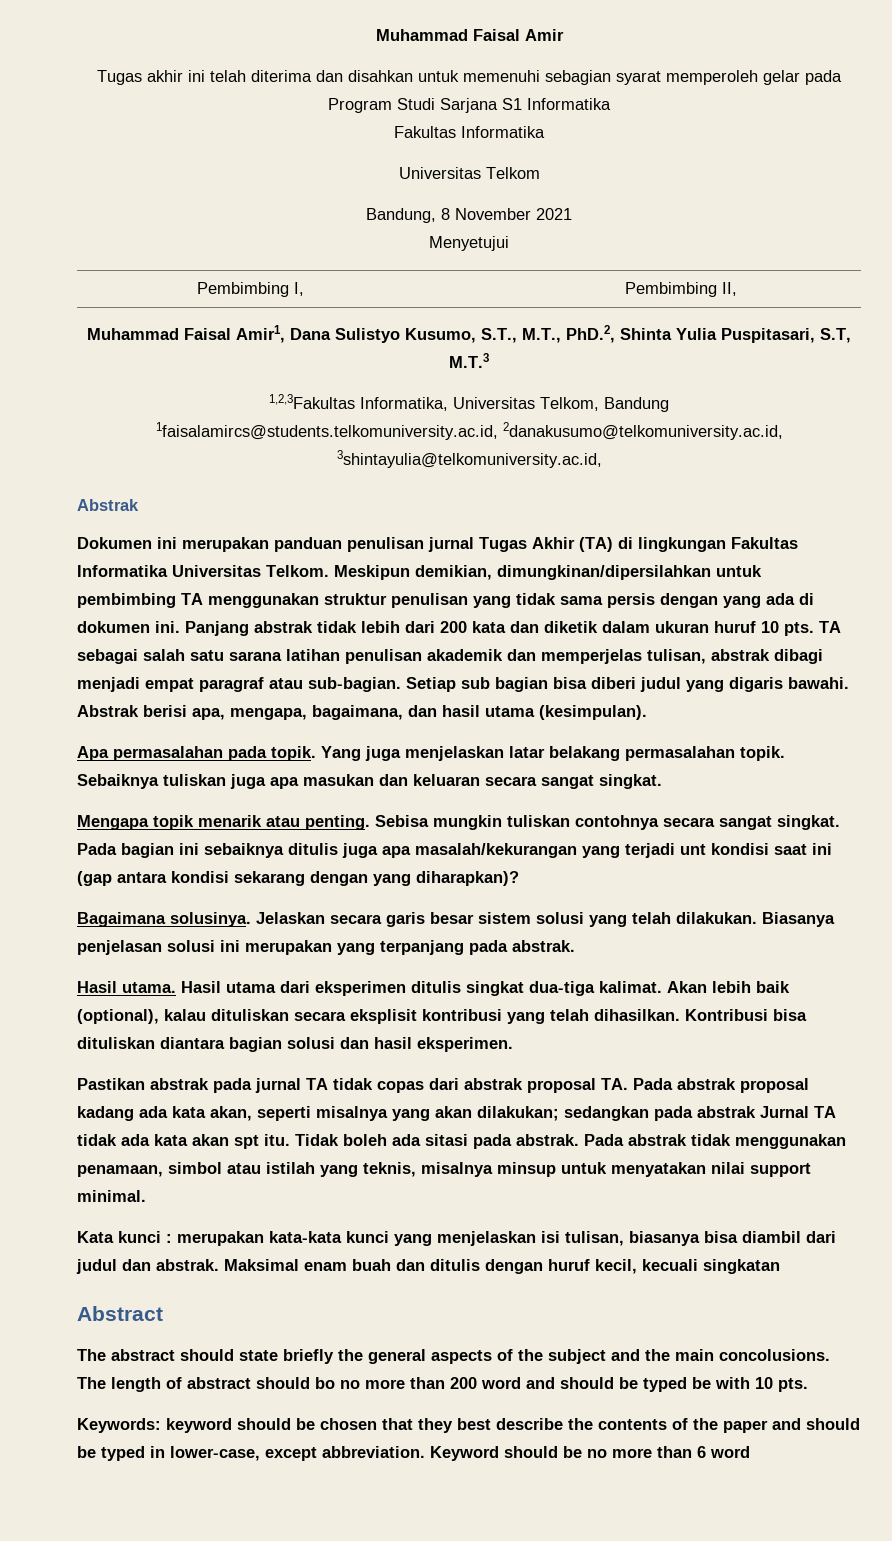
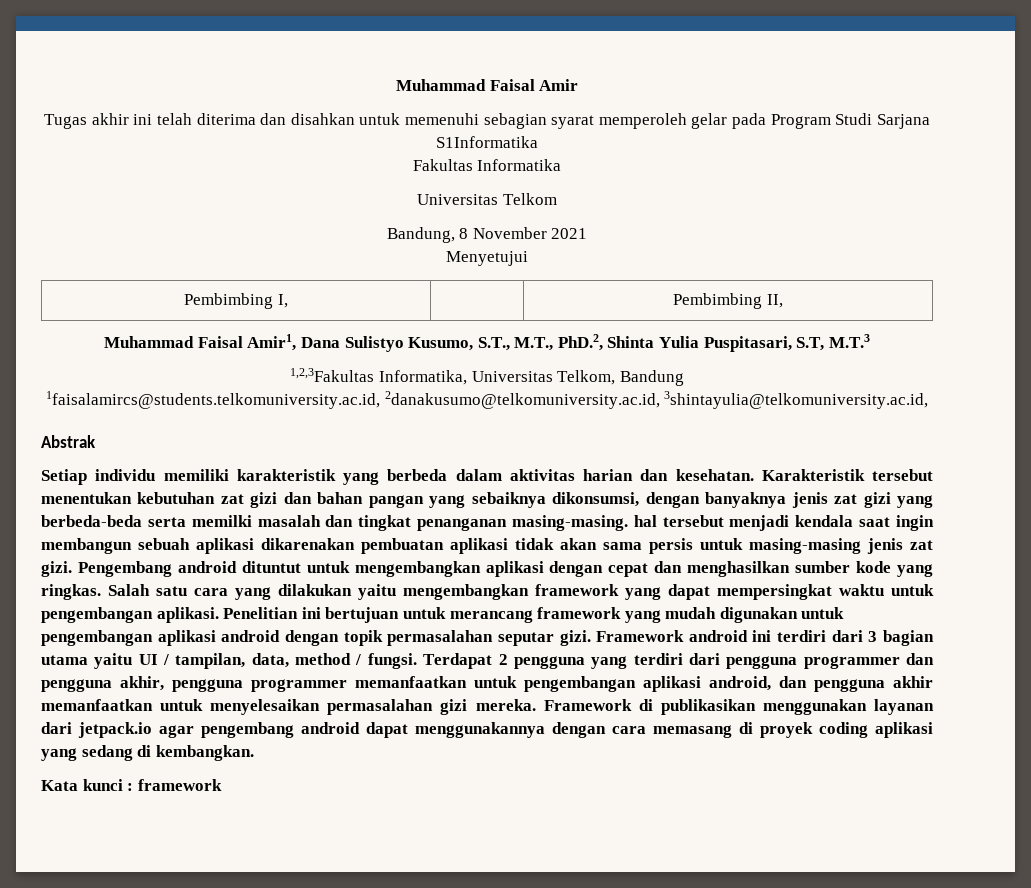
- Tugas akhir ini telah diterima dan disahkan untuk memenuhi sebagian syarat memperoleh gelar pada Program Studi Sarjana S1 Informatika
+ Tugas akhir ini telah diterima dan disahkan untuk memenuhi sebagian syarat memperoleh gelar pada Program Studi Sarjana S1Informatika
- Dokumen ini merupakan panduan penulisan jurnal Tugas Akhir (TA) di lingkungan Fakultas Informatika Universitas Telkom. Meskipun demikian, dimungkinan/dipersilahkan untuk pembimbing TA menggunakan struktur penulisan yang tidak sama persis dengan yang ada di dokumen ini. Panjang abstrak tidak lebih dari 200 kata dan diketik dalam ukuran huruf 10 pts. TA sebagai salah satu sarana latihan penulisan akademik dan memperjelas tulisan, abstrak dibagi menjadi empat paragraf atau sub-bagian. Setiap sub bagian bisa diberi judul yang digaris bawahi. Abstrak berisi apa, mengapa, bagaimana, dan hasil utama (kesimpulan).
- Apa permasalahan pada topik. Yang juga menjelaskan latar belakang permasalahan topik. Sebaiknya tuliskan juga apa masukan dan keluaran secara sangat singkat.
- Mengapa topik menarik atau penting. Sebisa mungkin tuliskan contohnya secara sangat singkat. Pada bagian ini sebaiknya ditulis juga apa masalah/kekurangan yang terjadi unt kondisi saat ini (gap antara kondisi sekarang dengan yang diharapkan)?
- Bagaimana solusinya. Jelaskan secara garis besar sistem solusi yang telah dilakukan. Biasanya penjelasan solusi ini merupakan yang terpanjang pada abstrak.
- Hasil utama. Hasil utama dari eksperimen ditulis singkat dua-tiga kalimat. Akan lebih baik (optional), kalau dituliskan secara eksplisit kontribusi yang telah dihasilkan. Kontribusi bisa dituliskan diantara bagian solusi dan hasil eksperimen.
- Pastikan abstrak pada jurnal TA tidak copas dari abstrak proposal TA. Pada abstrak proposal kadang ada kata akan, seperti misalnya yang akan dilakukan; sedangkan pada abstrak Jurnal TA tidak ada kata akan spt itu. Tidak boleh ada sitasi pada abstrak. Pada abstrak tidak menggunakan penamaan, simbol atau istilah yang teknis, misalnya minsup untuk menyatakan nilai support minimal.
- Kata kunci : merupakan kata-kata kunci yang menjelaskan isi tulisan, biasanya bisa diambil dari judul dan abstrak. Maksimal enam buah dan ditulis dengan huruf kecil, kecuali singkatan
- Abstract
- The abstract should state briefly the general aspects of the subject and the main concolusions. The length of abstract should bo no more than 200 word and should be typed be with 10 pts.
- Keywords: keyword should be chosen that they best describe the contents of the paper and should be typed in lower-case, except abbreviation. Keyword should be no more than 6 word
+ Setiap individu memiliki karakteristik yang berbeda dalam aktivitas harian dan kesehatan. Karakteristik tersebut menentukan kebutuhan zat gizi dan bahan pangan yang sebaiknya dikonsumsi, dengan banyaknya jenis zat gizi yang berbeda-beda serta memilki masalah dan tingkat penanganan masing-masing. hal tersebut menjadi kendala saat ingin membangun sebuah aplikasi dikarenakan pembuatan aplikasi tidak akan sama persis untuk masing-masing jenis zat gizi. Pengembang android dituntut untuk mengembangkan aplikasi dengan cepat dan menghasilkan sumber kode yang ringkas. Salah satu cara yang dilakukan yaitu mengembangkan framework yang dapat mempersingkat waktu untuk pengembangan aplikasi. Penelitian ini bertujuan untuk merancang framework yang mudah digunakan untuk pengembangan aplikasi android dengan topik permasalahan seputar gizi. Framework android ini terdiri dari 3 bagian utama yaitu UI / tampilan, data, method / fungsi. Terdapat 2 pengguna yang terdiri dari pengguna programmer dan pengguna akhir, pengguna programmer memanfaatkan untuk pengembangan aplikasi android, dan pengguna akhir memanfaatkan untuk menyelesaikan permasalahan gizi mereka. Framework di publikasikan menggunakan layanan dari jetpack.io agar pengembang android dapat menggunakannya dengan cara memasang di proyek coding aplikasi yang sedang di kembangkan.
+ Kata kunci : framework

